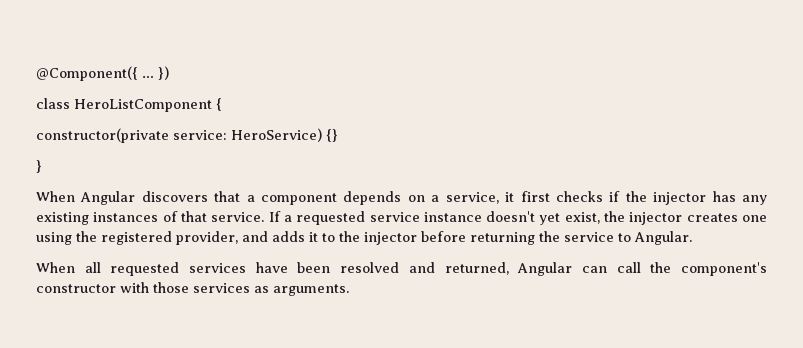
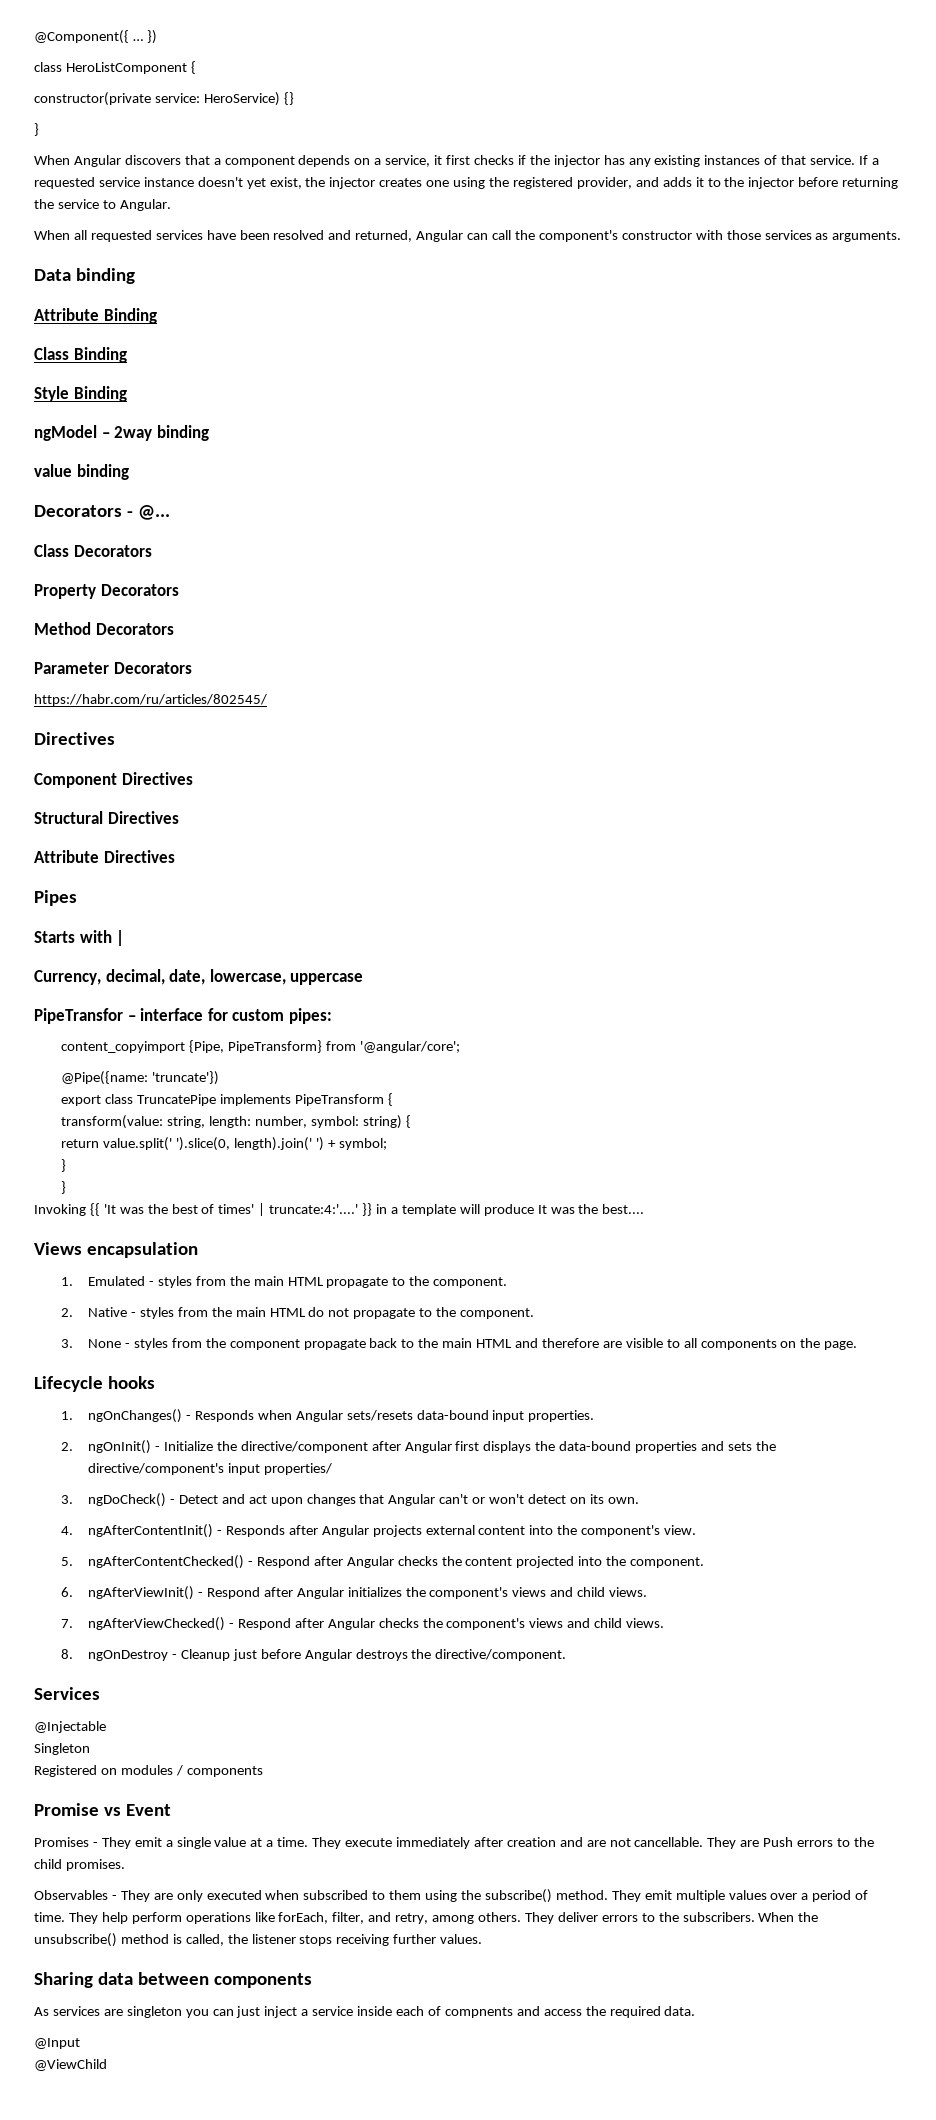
+ Data binding
+ Attribute Binding
+ Class Binding
+ Style Binding
+ ngModel – 2way binding
+ value binding
+ Decorators - @...
+ Class Decorators
+ Property Decorators
+ Method Decorators
+ Parameter Decorators
+ https://habr.com/ru/articles/802545/
+ Directives
+ Component Directives
+ Structural Directives
+ Attribute Directives
+ Pipes
+ Starts with |
+ Currency, decimal, date, lowercase, uppercase
+ PipeTransfor – interface for custom pipes:
+ content_copyimport {Pipe, PipeTransform} from '@angular/core';
+ @Pipe({name: 'truncate'})
+ export class TruncatePipe implements PipeTransform {
+ transform(value: string, length: number, symbol: string) {
+ return value.split(' ').slice(0, length).join(' ') + symbol;
+ }
+ }
+ Invoking {{ 'It was the best of times' | truncate:4:'....' }} in a template will produce It was the best....
+ Views encapsulation
+ 1. Emulated - styles from the main HTML propagate to the component.
+ 2. Native - styles from the main HTML do not propagate to the component.
+ 3. None - styles from the component propagate back to the main HTML and therefore are visible to all components on the page.
+ Lifecycle hooks
+ 1. ngOnChanges() - Responds when Angular sets/resets data-bound input properties.
+ 2. ngOnInit() - Initialize the directive/component after Angular first displays the data-bound properties and sets the directive/component's input properties/
+ 3. ngDoCheck() - Detect and act upon changes that Angular can't or won't detect on its own.
+ 4. ngAfterContentInit() - Responds after Angular projects external content into the component's view.
+ 5. ngAfterContentChecked() - Respond after Angular checks the content projected into the component.
+ 6. ngAfterViewInit() - Respond after Angular initializes the component's views and child views.
+ 7. ngAfterViewChecked() - Respond after Angular checks the component's views and child views.
+ 8. ngOnDestroy - Cleanup just before Angular destroys the directive/component.
+ Services
+ @Injectable
+ Singleton
+ Registered on modules / components
+ Promise vs Event
+ Promises - They emit a single value at a time. They execute immediately after creation and are not cancellable. They are Push errors to the child promises.
+ Observables - They are only executed when subscribed to them using the subscribe() method. They emit multiple values over a period of time. They help perform operations like forEach, filter, and retry, among others. They deliver errors to the subscribers. When the unsubscribe() method is called, the listener stops receiving further values.
+ Sharing data between components
+ As services are singleton you can just inject a service inside each of compnents and access the required data.
+ @Input
+ @ViewChild

